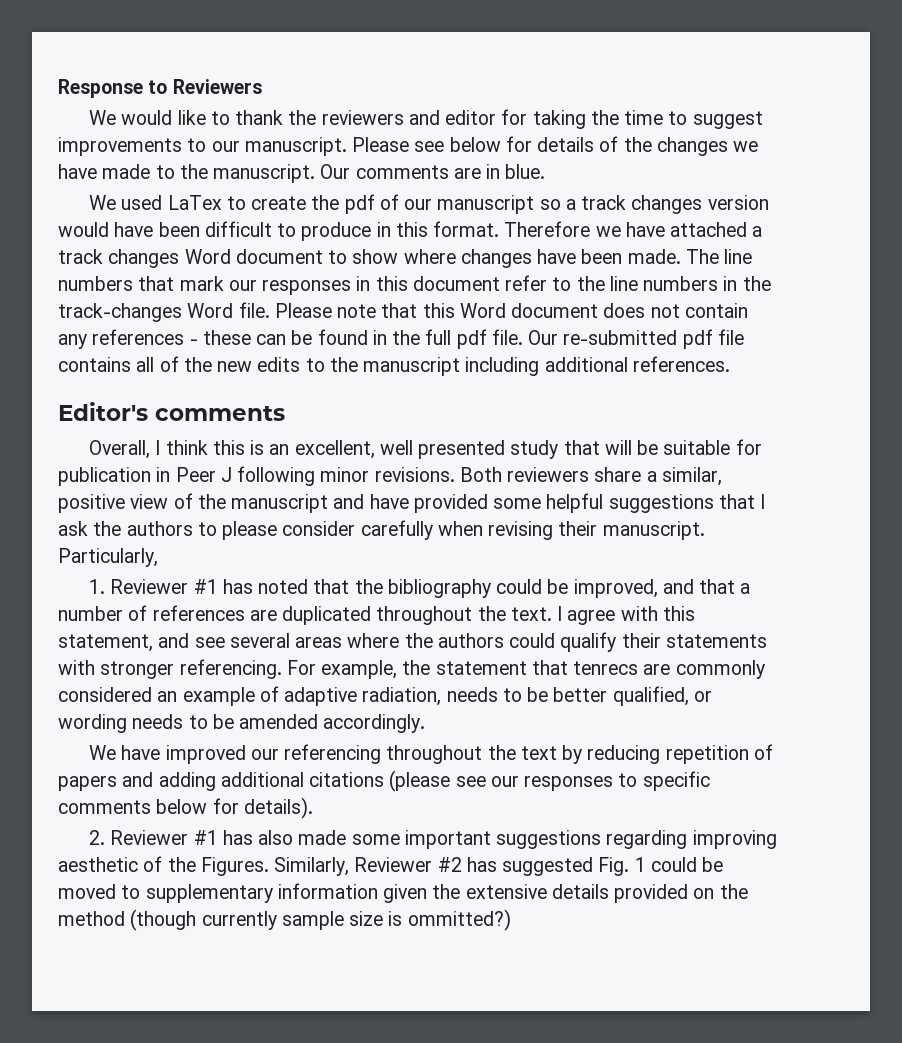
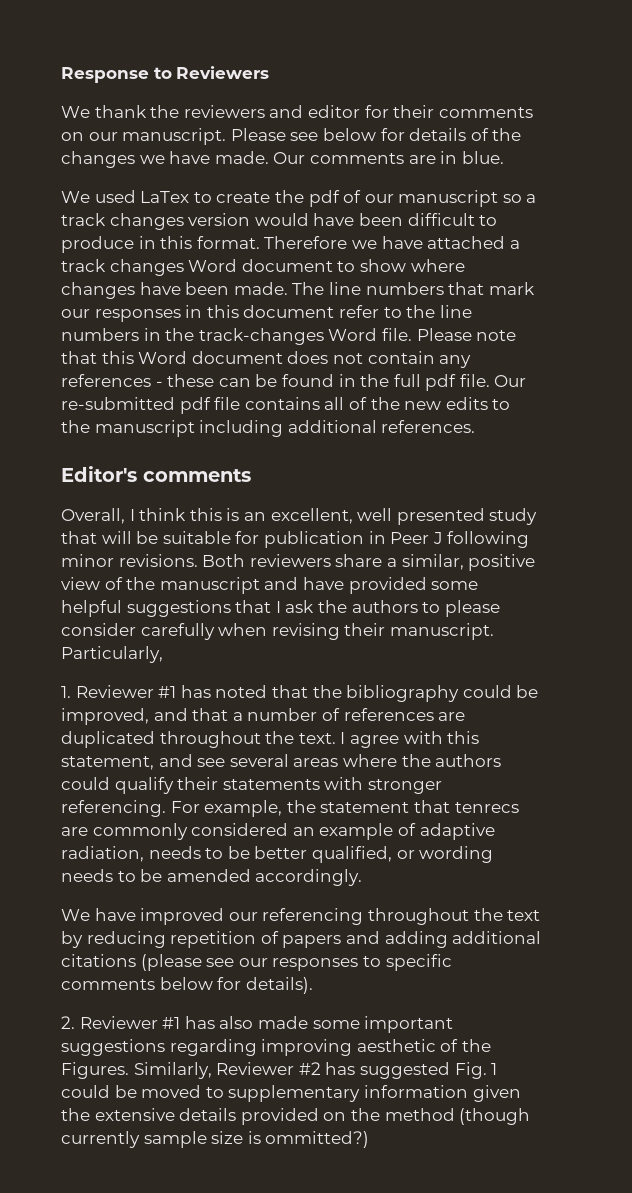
- We would like to thank the reviewers and editor for taking the time to suggest improvements to our manuscript.
+ We thank the reviewers and editor for their comments on our manuscript.
- Please see below for details of the changes we have made to the manuscript.
+ Please see below for details of the changes we have made.

